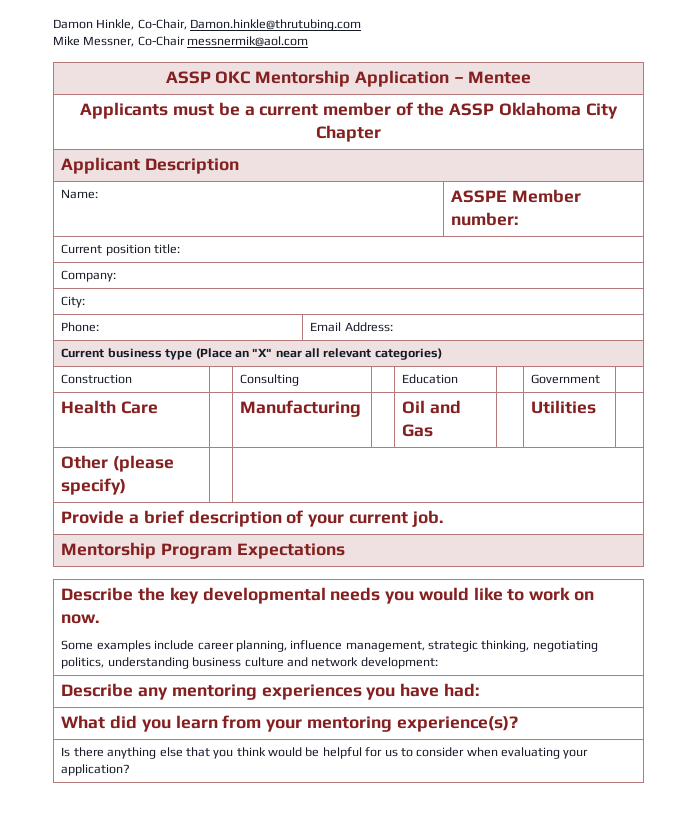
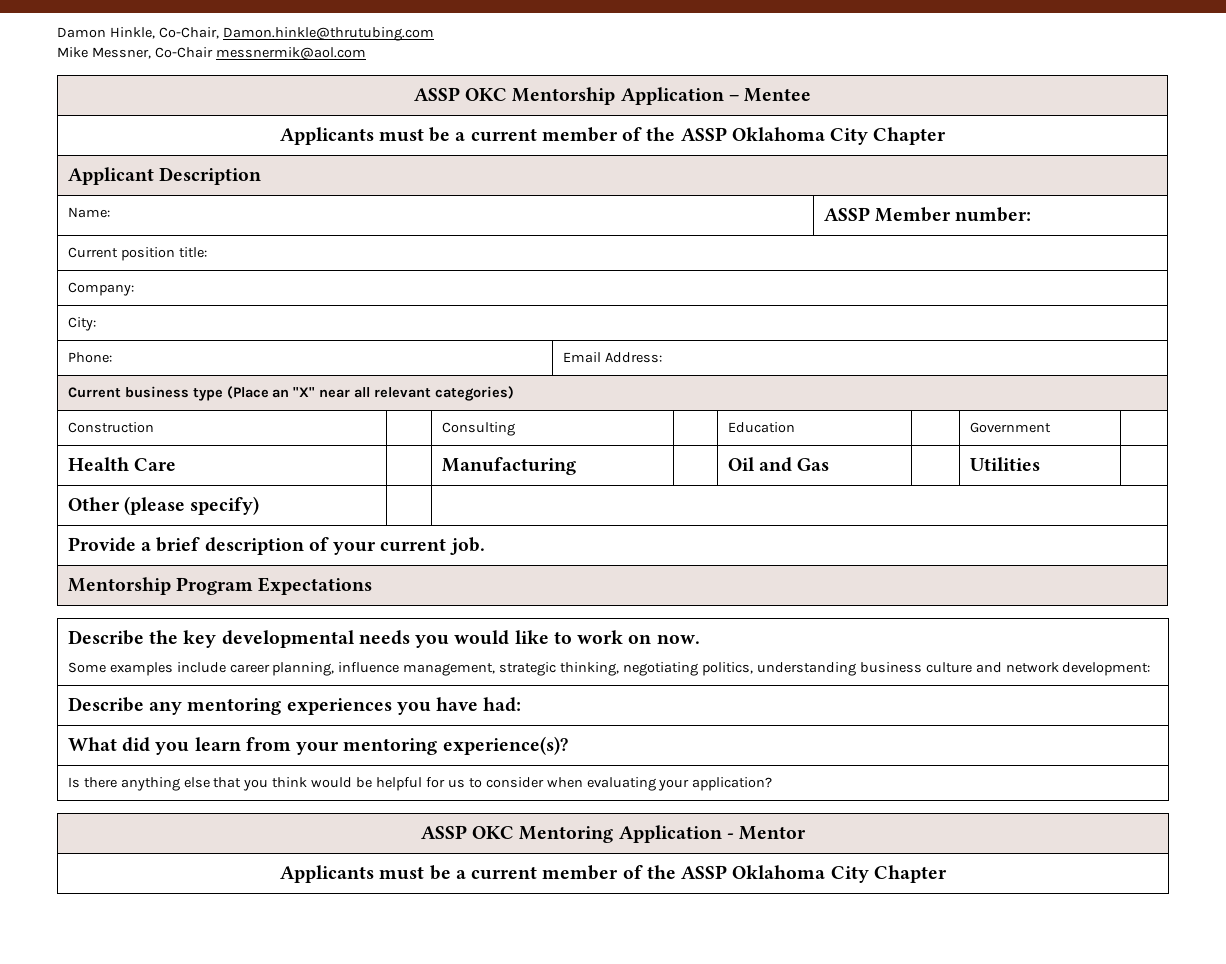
- Name: | ASSPE Member number:
+ Name: | ASSP Member number:
+ ASSP OKC Mentoring Application - Mentor
+ Applicants must be a current member of the ASSP Oklahoma City Chapter

